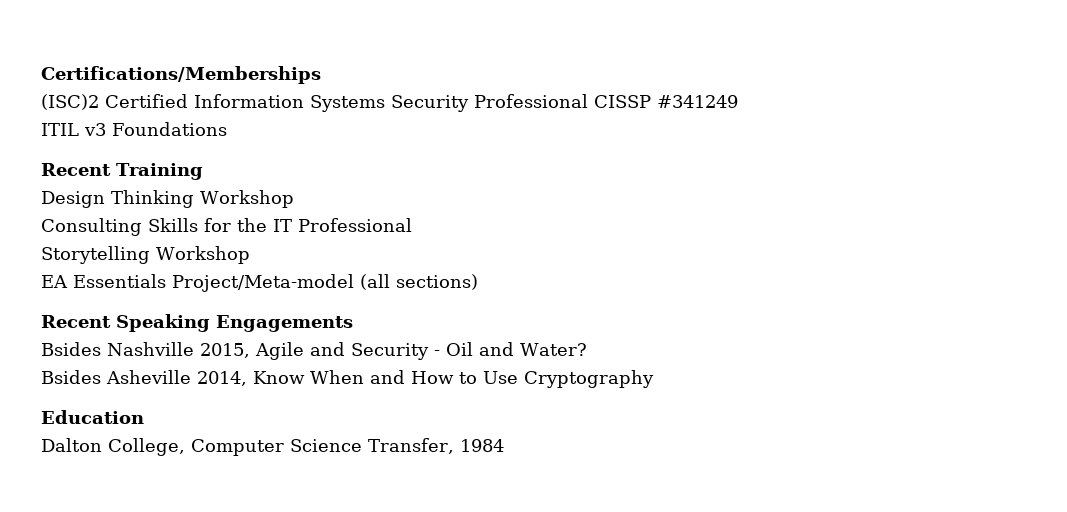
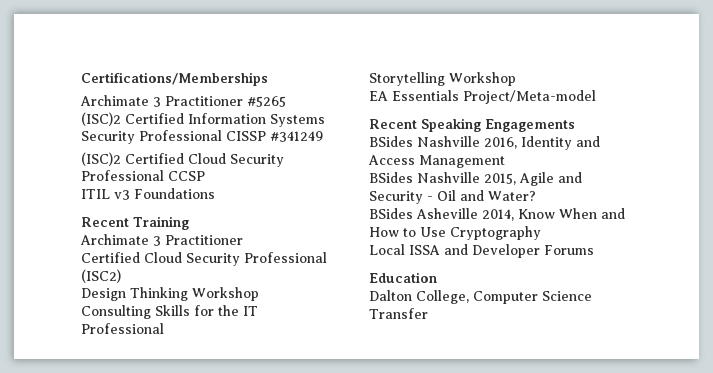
+ Archimate 3 Practitioner #5265
+ (ISC)2 Certified Cloud Security Professional CCSP
  Recent Training
+ Archimate 3 Practitioner
+ Certified Cloud Security Professional (ISC2)
- EA Essentials Project/Meta-model (all sections)
+ EA Essentials Project/Meta-model
- Bsides Nashville 2015, Agile and Security - Oil and Water?
+ BSides Nashville 2016, Identity and Access Management
+ BSides Nashville 2015, Agile and Security - Oil and Water?
- Bsides Asheville 2014, Know When and How to Use Cryptography
+ BSides Asheville 2014, Know When and How to Use Cryptography
+ Local ISSA and Developer Forums
- Dalton College, Computer Science Transfer, 1984
+ Dalton College, Computer Science Transfer

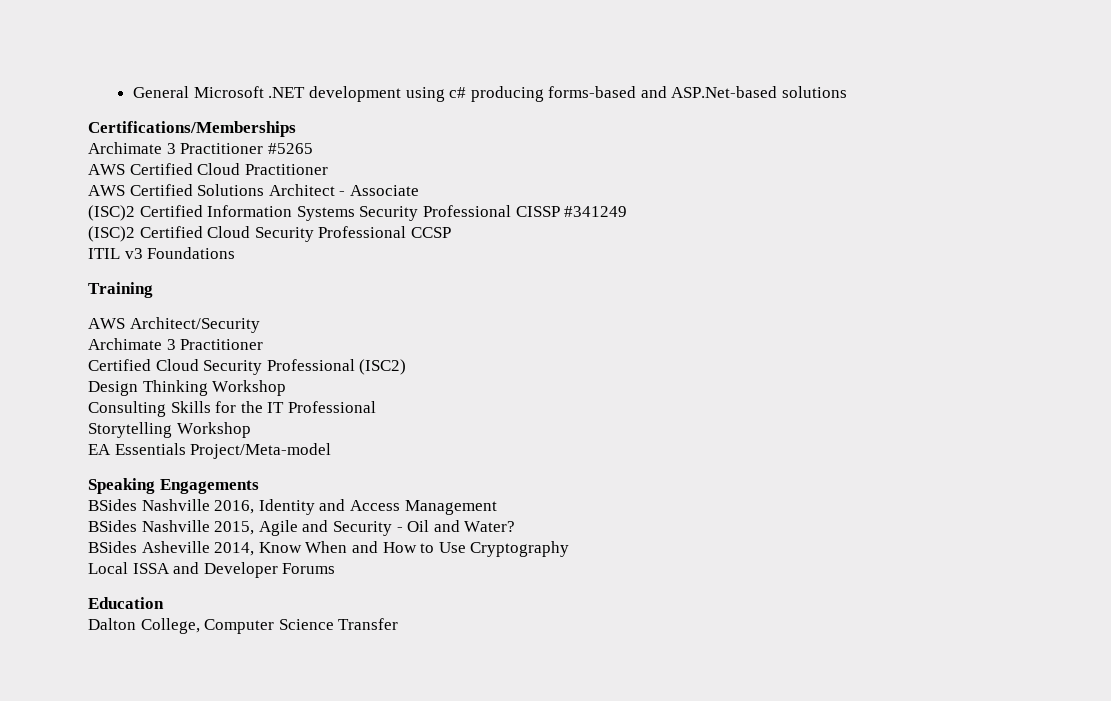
+ General Microsoft .NET development using c# producing forms-based and ASP.Net-based solutions
+ AWS Certified Cloud Practitioner
+ AWS Certified Solutions Architect - Associate
- Recent Training
+ Training
+ AWS Architect/Security
- Recent Speaking Engagements
+ Speaking Engagements

